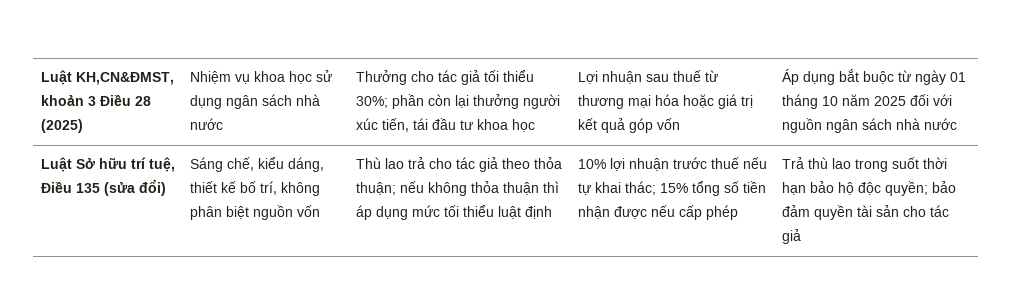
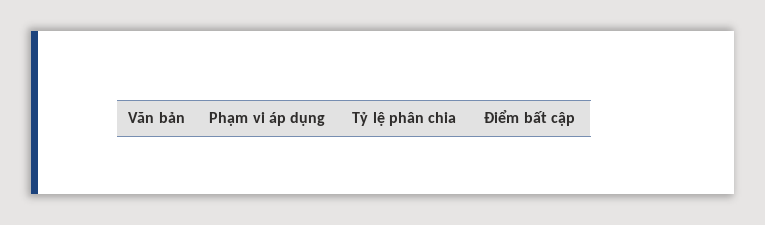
- Luật KH,CN&ĐMST, khoản 3 Điều 28 (2025) | Nhiệm vụ khoa học sử dụng ngân sách nhà nước | Thưởng cho tác giả tối thiểu 30%; phần còn lại thưởng người xúc tiến, tái đầu tư khoa học | Lợi nhuận sau thuế từ thương mại hóa hoặc giá trị kết quả góp vốn | Áp dụng bắt buộc từ ngày 01 tháng 10 năm 2025 đối với nguồn ngân sách nhà nước
- Luật Sở hữu trí tuệ, Điều 135 (sửa đổi) | Sáng chế, kiểu dáng, thiết kế bố trí, không phân biệt nguồn vốn | Thù lao trả cho tác giả theo thỏa thuận; nếu không thỏa thuận thì áp dụng mức tối thiểu luật định | 10% lợi nhuận trước thuế nếu tự khai thác; 15% tổng số tiền nhận được nếu cấp phép | Trả thù lao trong suốt thời hạn bảo hộ độc quyền; bảo đảm quyền tài sản cho tác giả
+ Văn bản | Phạm vi áp dụng | Tỷ lệ phân chia | Điểm bất cập

